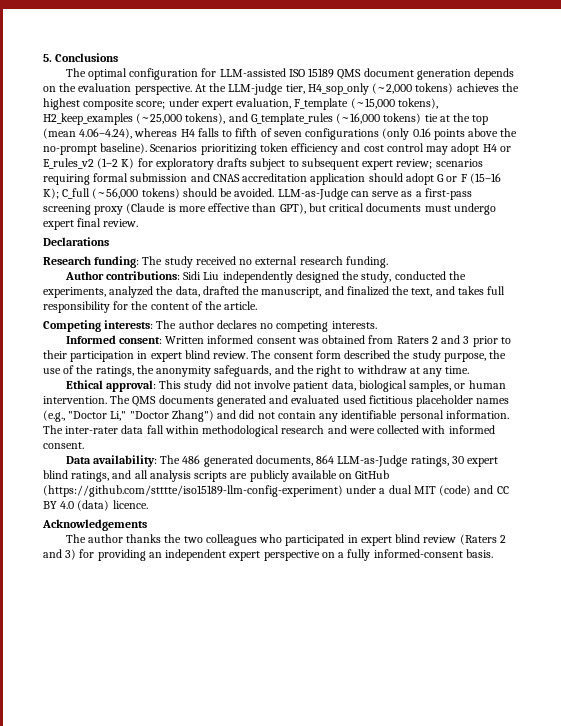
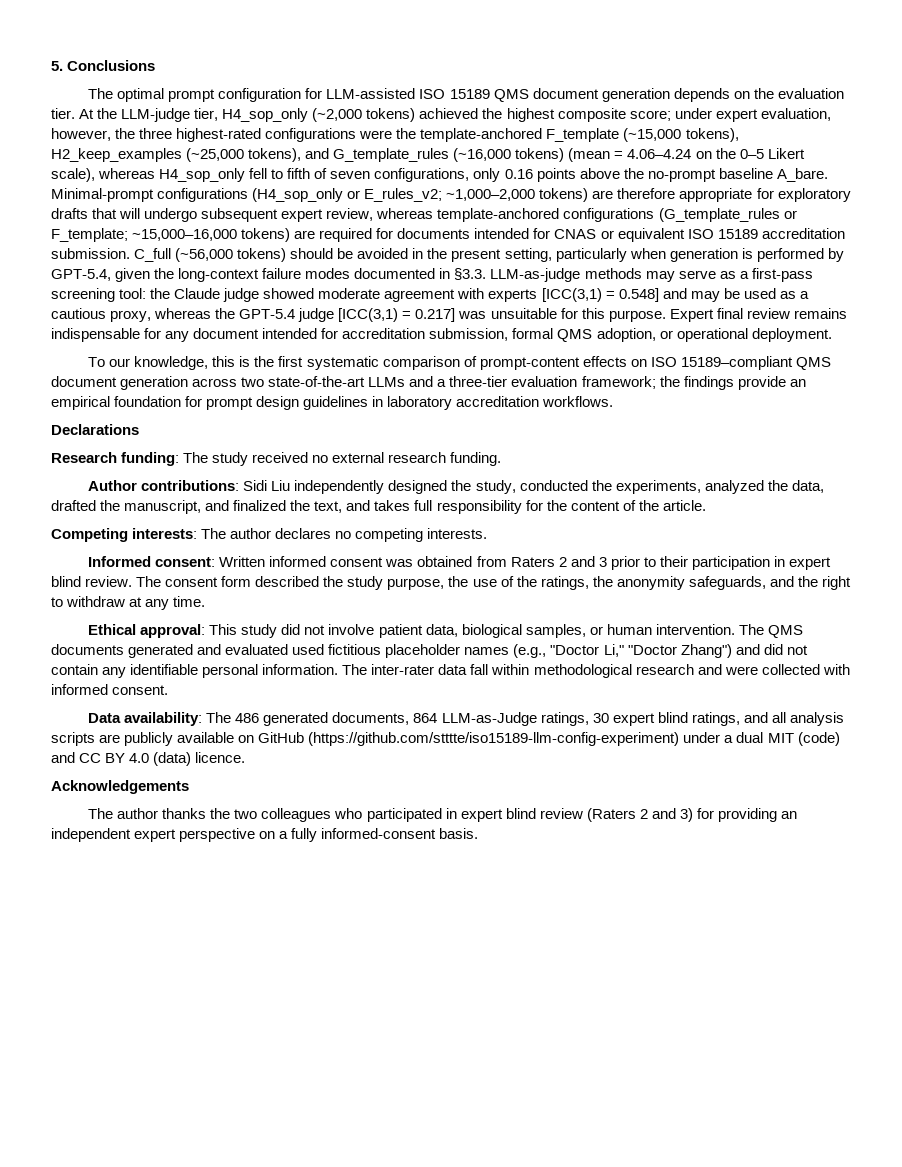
- The optimal configuration for LLM-assisted ISO 15189 QMS document generation depends on the evaluation perspective.
+ The optimal prompt configuration for LLM-assisted ISO 15189 QMS document generation depends on the evaluation tier.
- At the LLM-judge tier, H4_sop_only (~2,000 tokens) achieves the highest composite score; under expert evaluation, F_template (~15,000 tokens), H2_keep_examples (~25,000 tokens), and G_template_rules (~16,000 tokens) tie at the top (mean 4.06–4.24), whereas H4 falls to fifth of seven configurations (only 0.16 points above the no-prompt baseline). Scenarios prioritizing token efficiency and cost control may adopt H4 or E_rules_v2 (1–2 K) for exploratory drafts subject to subsequent expert review; scenarios requiring formal submission and CNAS accreditation application should adopt G or F (15–16 K); C_full (~56,000 tokens) should be avoided. LLM-as-Judge can serve as a first-pass screening proxy (Claude is more effective than GPT), but critical documents must undergo expert final review.
+ At the LLM-judge tier, H4_sop_only (~2,000 tokens) achieved the highest composite score; under expert evaluation, however, the three highest-rated configurations were the template-anchored F_template (~15,000 tokens), H2_keep_examples (~25,000 tokens), and G_template_rules (~16,000 tokens) (mean = 4.06–4.24 on the 0–5 Likert scale), whereas H4_sop_only fell to fifth of seven configurations, only 0.16 points above the no-prompt baseline A_bare. Minimal-prompt configurations (H4_sop_only or E_rules_v2; ~1,000–2,000 tokens) are therefore appropriate for exploratory drafts that will undergo subsequent expert review, whereas template-anchored configurations (G_template_rules or F_template; ~15,000–16,000 tokens) are required for documents intended for CNAS or equivalent ISO 15189 accreditation submission. C_full (~56,000 tokens) should be avoided in the present setting, particularly when generation is performed by GPT-5.4, given the long-context failure modes documented in §3.3. LLM-as-judge methods may serve as a first-pass screening tool: the Claude judge showed moderate agreement with experts [ICC(3,1) = 0.548] and may be used as a cautious proxy, whereas the GPT-5.4 judge [ICC(3,1) = 0.217] was unsuitable for this purpose. Expert final review remains indispensable for any document intended for accreditation submission, formal QMS adoption, or operational deployment.
+ To our knowledge, this is the first systematic comparison of prompt-content effects on ISO 15189–compliant QMS document generation across two state-of-the-art LLMs and a three-tier evaluation framework; the findings provide an empirical foundation for prompt design guidelines in laboratory accreditation workflows.

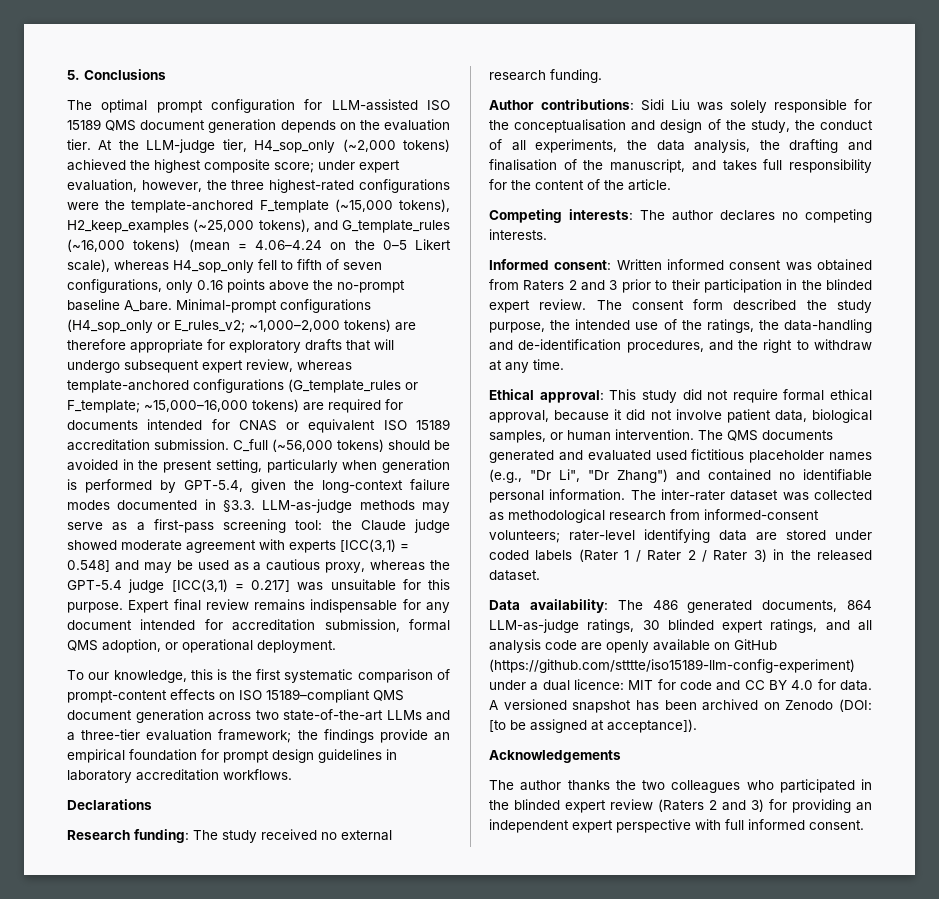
- Author contributions: Sidi Liu independently designed the study, conducted the experiments, analyzed the data, drafted the manuscript, and finalized the text, and takes full responsibility for the content of the article.
+ Author contributions: Sidi Liu was solely responsible for the conceptualisation and design of the study, the conduct of all experiments, the data analysis, the drafting and finalisation of the manuscript, and takes full responsibility for the content of the article.
- Informed consent: Written informed consent was obtained from Raters 2 and 3 prior to their participation in expert blind review.
+ Informed consent: Written informed consent was obtained from Raters 2 and 3 prior to their participation in the blinded expert review.
- The consent form described the study purpose, the use of the ratings, the anonymity safeguards, and the right to withdraw at any time.
+ The consent form described the study purpose, the intended use of the ratings, the data-handling and de-identification procedures, and the right to withdraw at any time.
- Ethical approval: This study did not involve patient data, biological samples, or human intervention.
+ Ethical approval: This study did not require formal ethical approval, because it did not involve patient data, biological samples, or human intervention.
- The QMS documents generated and evaluated used fictitious placeholder names (e.g., "Doctor Li," "Doctor Zhang") and did not contain any identifiable personal information.
+ The QMS documents generated and evaluated used fictitious placeholder names (e.g., "Dr Li", "Dr Zhang") and contained no identifiable personal information.
- The inter-rater data fall within methodological research and were collected with informed consent.
+ The inter-rater dataset was collected as methodological research from informed-consent volunteers; rater-level identifying data are stored under coded labels (Rater 1 / Rater 2 / Rater 3) in the released dataset.
- Data availability: The 486 generated documents, 864 LLM-as-Judge ratings, 30 expert blind ratings, and all analysis scripts are publicly available on GitHub (https://github.com/stttte/iso15189-llm-config-experiment) under a dual MIT (code) and CC BY 4.0 (data) licence.
+ Data availability: The 486 generated documents, 864 LLM-as-judge ratings, 30 blinded expert ratings, and all analysis code are openly available on GitHub (https://github.com/stttte/iso15189-llm-config-experiment) under a dual licence: MIT for code and CC BY 4.0 for data. A versioned snapshot has been archived on Zenodo (DOI: [to be assigned at acceptance]).
- The author thanks the two colleagues who participated in expert blind review (Raters 2 and 3) for providing an independent expert perspective on a fully informed-consent basis.
+ The author thanks the two colleagues who participated in the blinded expert review (Raters 2 and 3) for providing an independent expert perspective with full informed consent.

